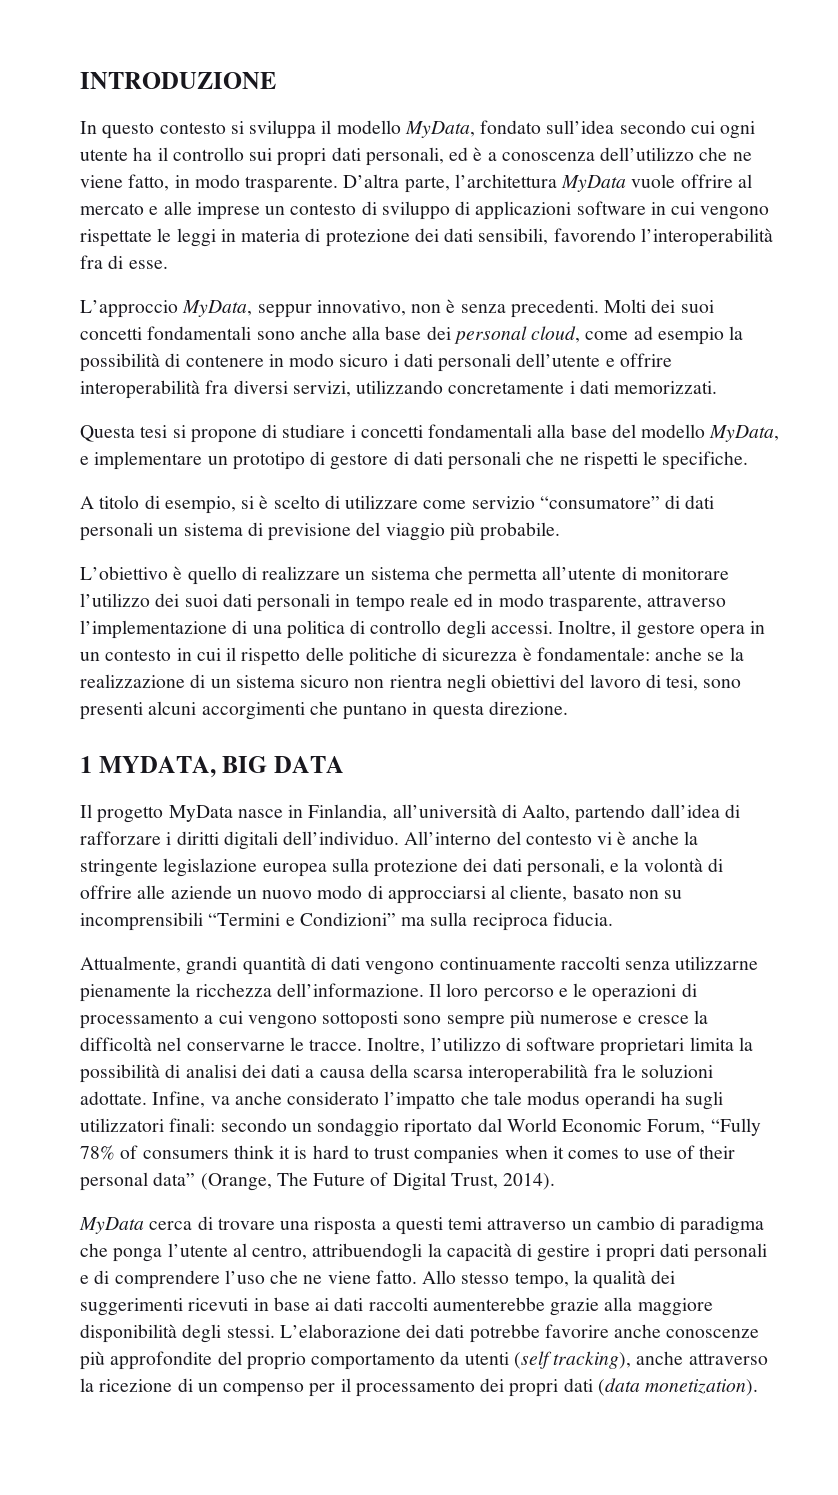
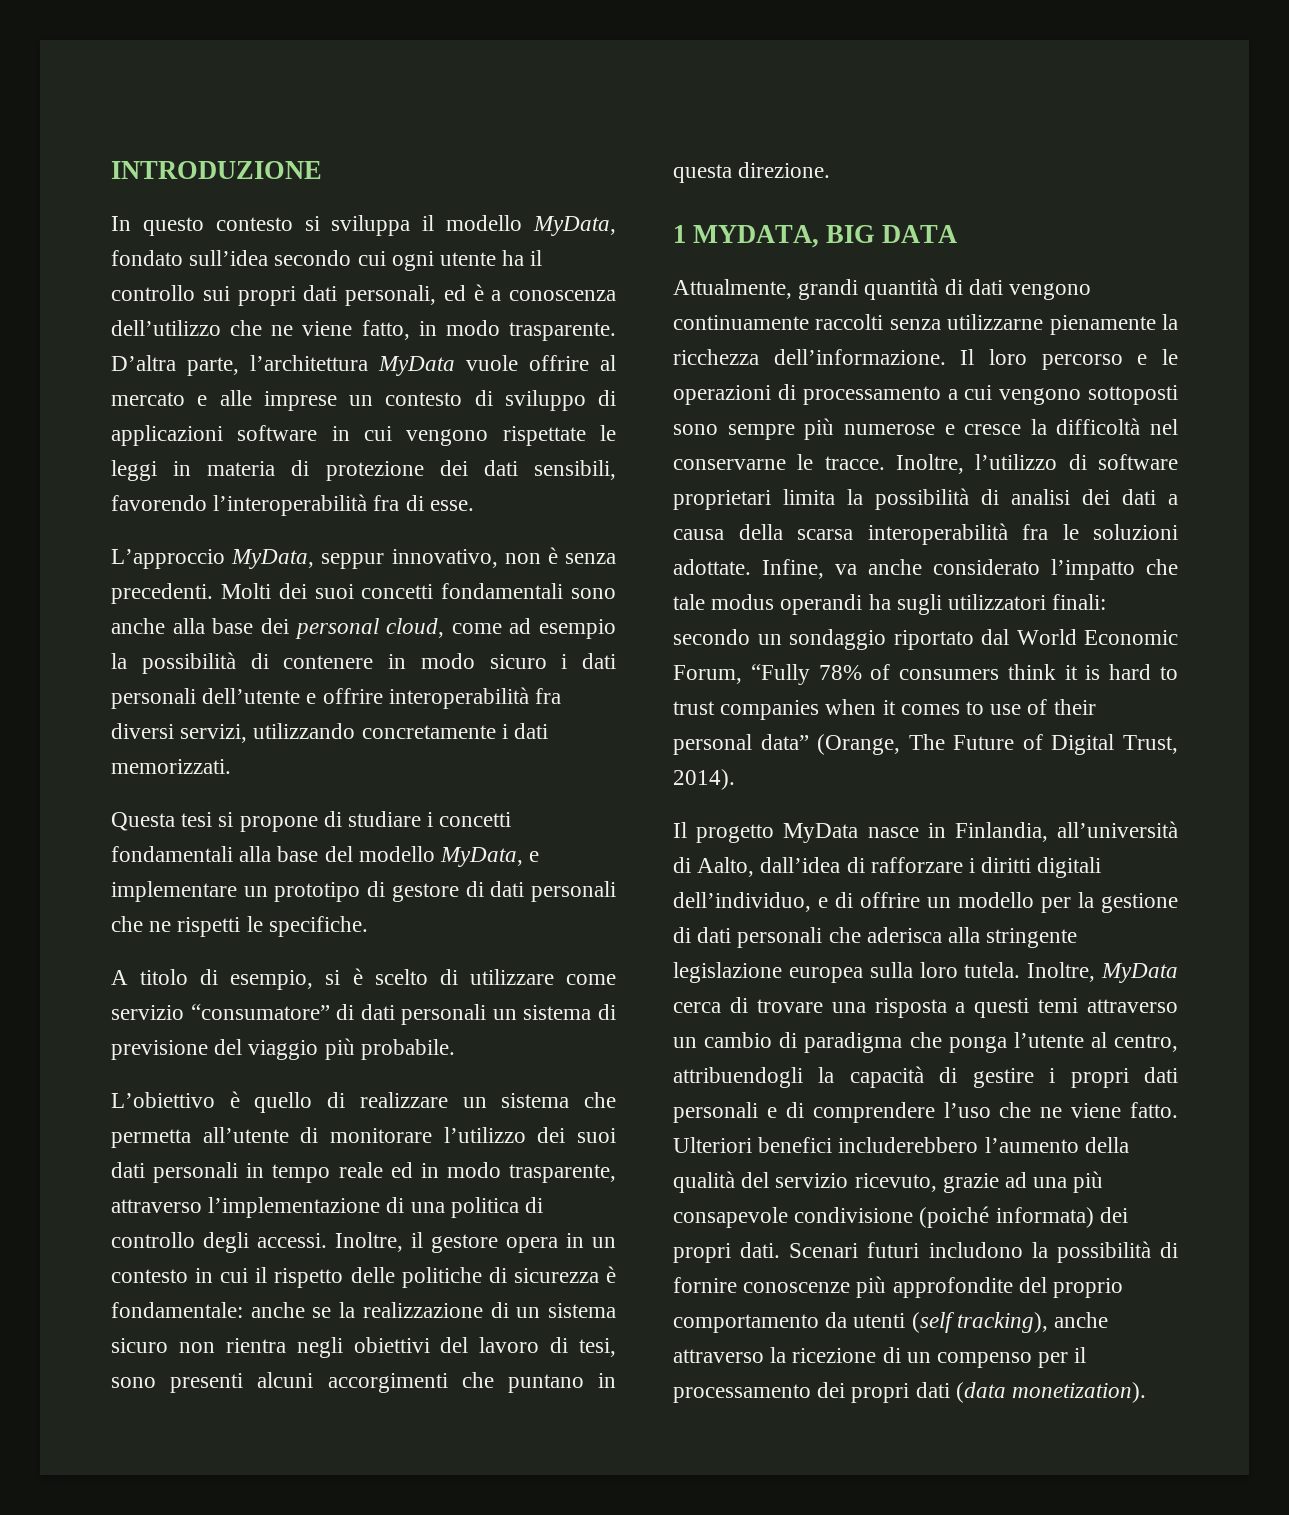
- Il progetto MyData nasce in Finlandia, all’università di Aalto, partendo dall’idea di rafforzare i diritti digitali dell’individuo. All’interno del contesto vi è anche la stringente legislazione europea sulla protezione dei dati personali, e la volontà di offrire alle aziende un nuovo modo di approcciarsi al cliente, basato non su incomprensibili “Termini e Condizioni” ma sulla reciproca fiducia.
- MyData cerca di trovare una risposta a questi temi attraverso un cambio di paradigma che ponga l’utente al centro, attribuendogli la capacità di gestire i propri dati personali e di comprendere l’uso che ne viene fatto.
+ Il progetto MyData nasce in Finlandia, all’università di Aalto, dall’idea di rafforzare i diritti digitali dell’individuo, e di offrire un modello per la gestione di dati personali che aderisca alla stringente legislazione europea sulla loro tutela. Inoltre, MyData cerca di trovare una risposta a questi temi attraverso un cambio di paradigma che ponga l’utente al centro, attribuendogli la capacità di gestire i propri dati personali e di comprendere l’uso che ne viene fatto.
- Allo stesso tempo, la qualità dei suggerimenti ricevuti in base ai dati raccolti aumenterebbe grazie alla maggiore disponibilità degli stessi. L’elaborazione dei dati potrebbe favorire anche conoscenze più approfondite del proprio comportamento da utenti (self tracking), anche attraverso la ricezione di un compenso per il processamento dei propri dati (data monetization).
+ Ulteriori benefici includerebbero l’aumento della qualità del servizio ricevuto, grazie ad una più consapevole condivisione (poiché informata) dei propri dati. Scenari futuri includono la possibilità di fornire conoscenze più approfondite del proprio comportamento da utenti (self tracking), anche attraverso la ricezione di un compenso per il processamento dei propri dati (data monetization).

